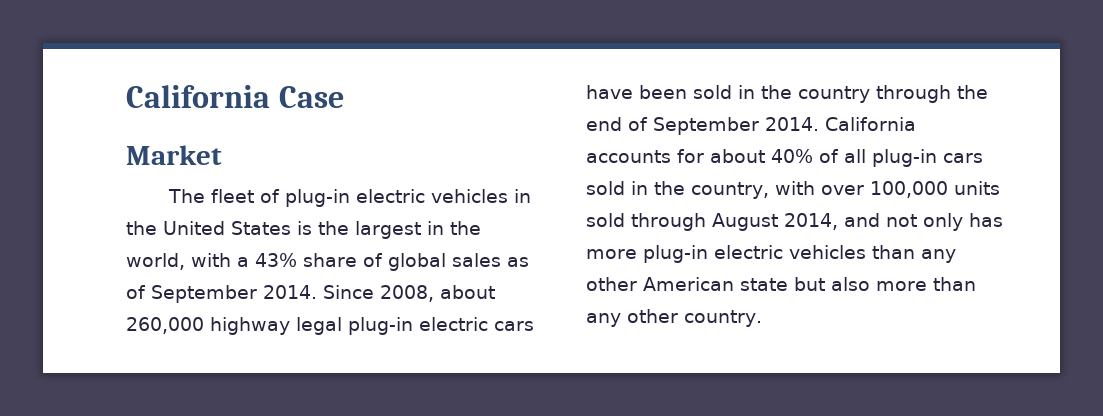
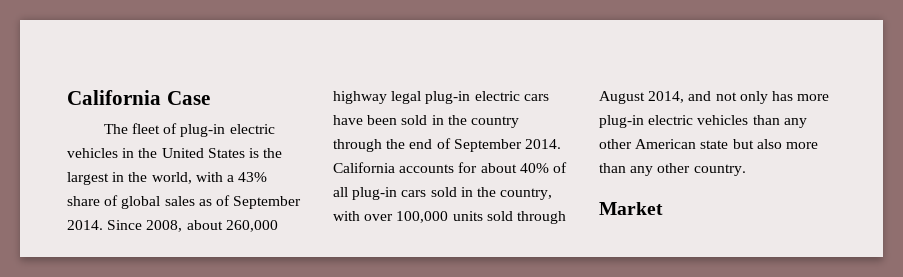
- Market
+ Market

